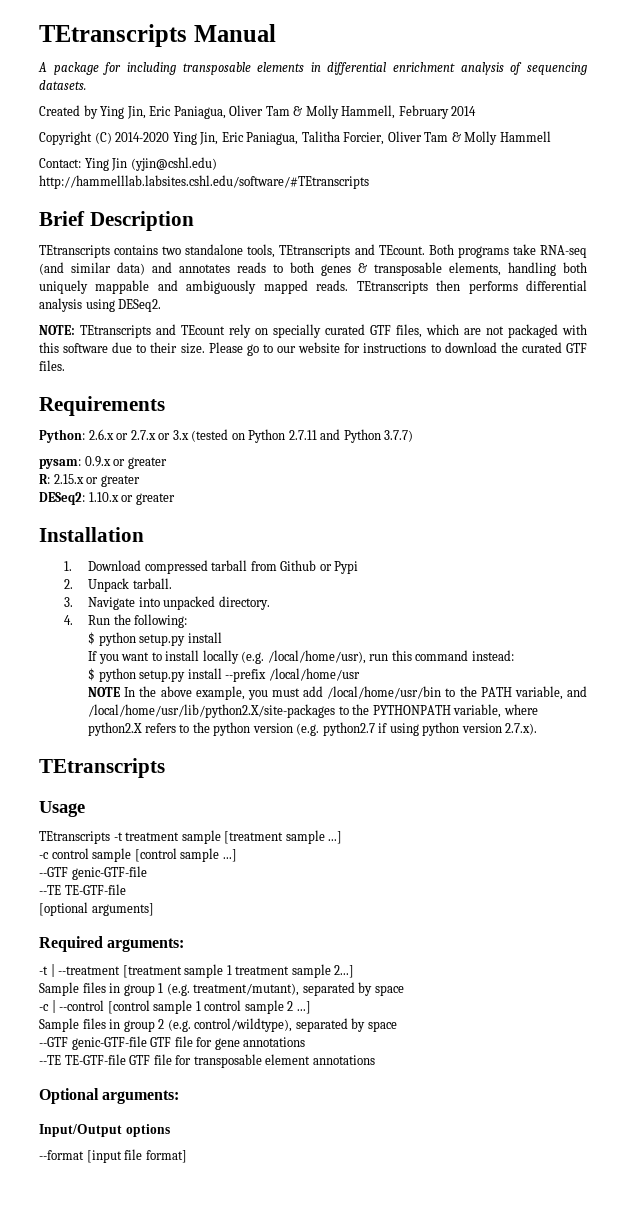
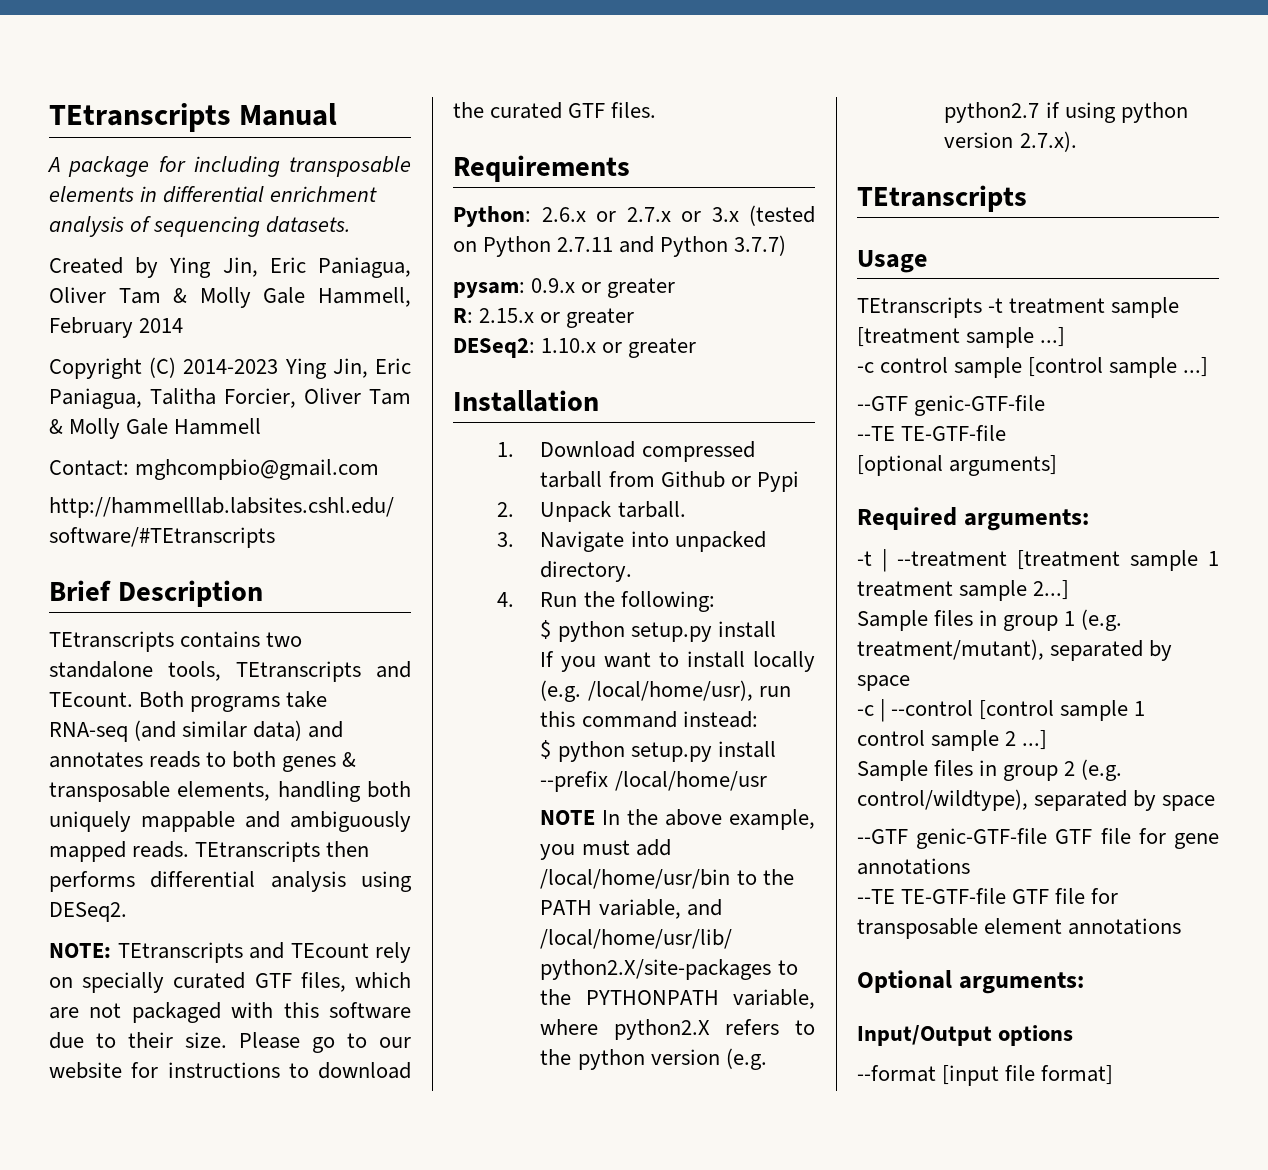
- Created by Ying Jin, Eric Paniagua, Oliver Tam & Molly Hammell, February 2014
+ Created by Ying Jin, Eric Paniagua, Oliver Tam & Molly Gale Hammell, February 2014
- Copyright (C) 2014-2020 Ying Jin, Eric Paniagua, Talitha Forcier, Oliver Tam & Molly Hammell
+ Copyright (C) 2014-2023 Ying Jin, Eric Paniagua, Talitha Forcier, Oliver Tam & Molly Gale Hammell
- Contact: Ying Jin (yjin@cshl.edu)
+ Contact: mghcompbio@gmail.com

